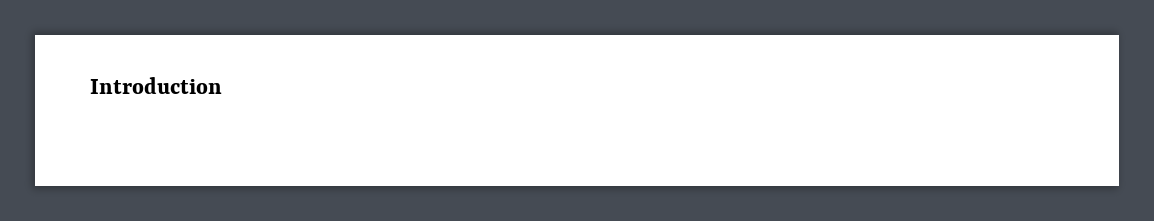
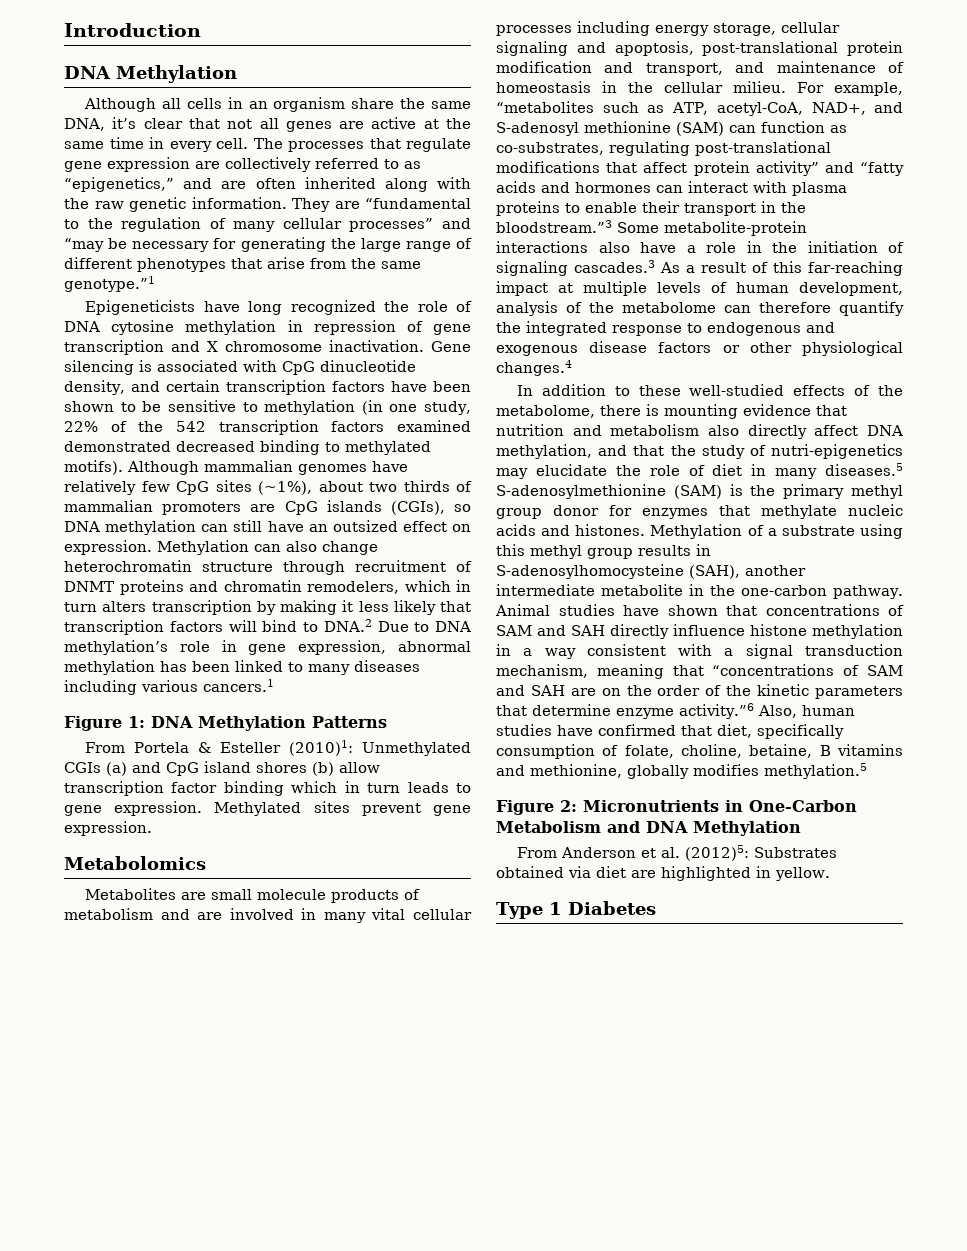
  Introduction
+ DNA Methylation
+ Although all cells in an organism share the same DNA, it’s clear that not all genes are active at the same time in every cell. The processes that regulate gene expression are collectively referred to as “epigenetics,” and are often inherited along with the raw genetic information. They are “fundamental to the regulation of many cellular processes” and “may be necessary for generating the large range of different phenotypes that arise from the same genotype.”1
+ Epigeneticists have long recognized the role of DNA cytosine methylation in repression of gene transcription and X chromosome inactivation. Gene silencing is associated with CpG dinucleotide density, and certain transcription factors have been shown to be sensitive to methylation (in one study, 22% of the 542 transcription factors examined demonstrated decreased binding to methylated motifs). Although mammalian genomes have relatively few CpG sites (~1%), about two thirds of mammalian promoters are CpG islands (CGIs), so DNA methylation can still have an outsized effect on expression. Methylation can also change heterochromatin structure through recruitment of DNMT proteins and chromatin remodelers, which in turn alters transcription by making it less likely that transcription factors will bind to DNA.2 Due to DNA methylation’s role in gene expression, abnormal methylation has been linked to many diseases including various cancers.1
+ Figure 1: DNA Methylation Patterns
+ From Portela & Esteller (2010)1: Unmethylated CGIs (a) and CpG island shores (b) allow transcription factor binding which in turn leads to gene expression. Methylated sites prevent gene expression.
+ Metabolomics
+ Metabolites are small molecule products of metabolism and are involved in many vital cellular processes including energy storage, cellular signaling and apoptosis, post-translational protein modification and transport, and maintenance of homeostasis in the cellular milieu. For example, “metabolites such as ATP, acetyl-CoA, NAD+, and S-adenosyl methionine (SAM) can function as co-substrates, regulating post-translational modifications that affect protein activity” and “fatty acids and hormones can interact with plasma proteins to enable their transport in the bloodstream.”3 Some metabolite-protein interactions also have a role in the initiation of signaling cascades.3 As a result of this far-reaching impact at multiple levels of human development, analysis of the metabolome can therefore quantify the integrated response to endogenous and exogenous disease factors or other physiological changes.4
+ In addition to these well-studied effects of the metabolome, there is mounting evidence that nutrition and metabolism also directly affect DNA methylation, and that the study of nutri-epigenetics may elucidate the role of diet in many diseases.5 S-adenosylmethionine (SAM) is the primary methyl group donor for enzymes that methylate nucleic acids and histones. Methylation of a substrate using this methyl group results in S-adenosylhomocysteine (SAH), another intermediate metabolite in the one-carbon pathway. Animal studies have shown that concentrations of SAM and SAH directly influence histone methylation in a way consistent with a signal transduction mechanism, meaning that “concentrations of SAM and SAH are on the order of the kinetic parameters that determine enzyme activity.”6 Also, human studies have confirmed that diet, specifically consumption of folate, choline, betaine, B vitamins and methionine, globally modifies methylation.5
+ Figure 2: Micronutrients in One-Carbon Metabolism and DNA Methylation
+ From Anderson et al. (2012)5: Substrates obtained via diet are highlighted in yellow.
+ Type 1 Diabetes

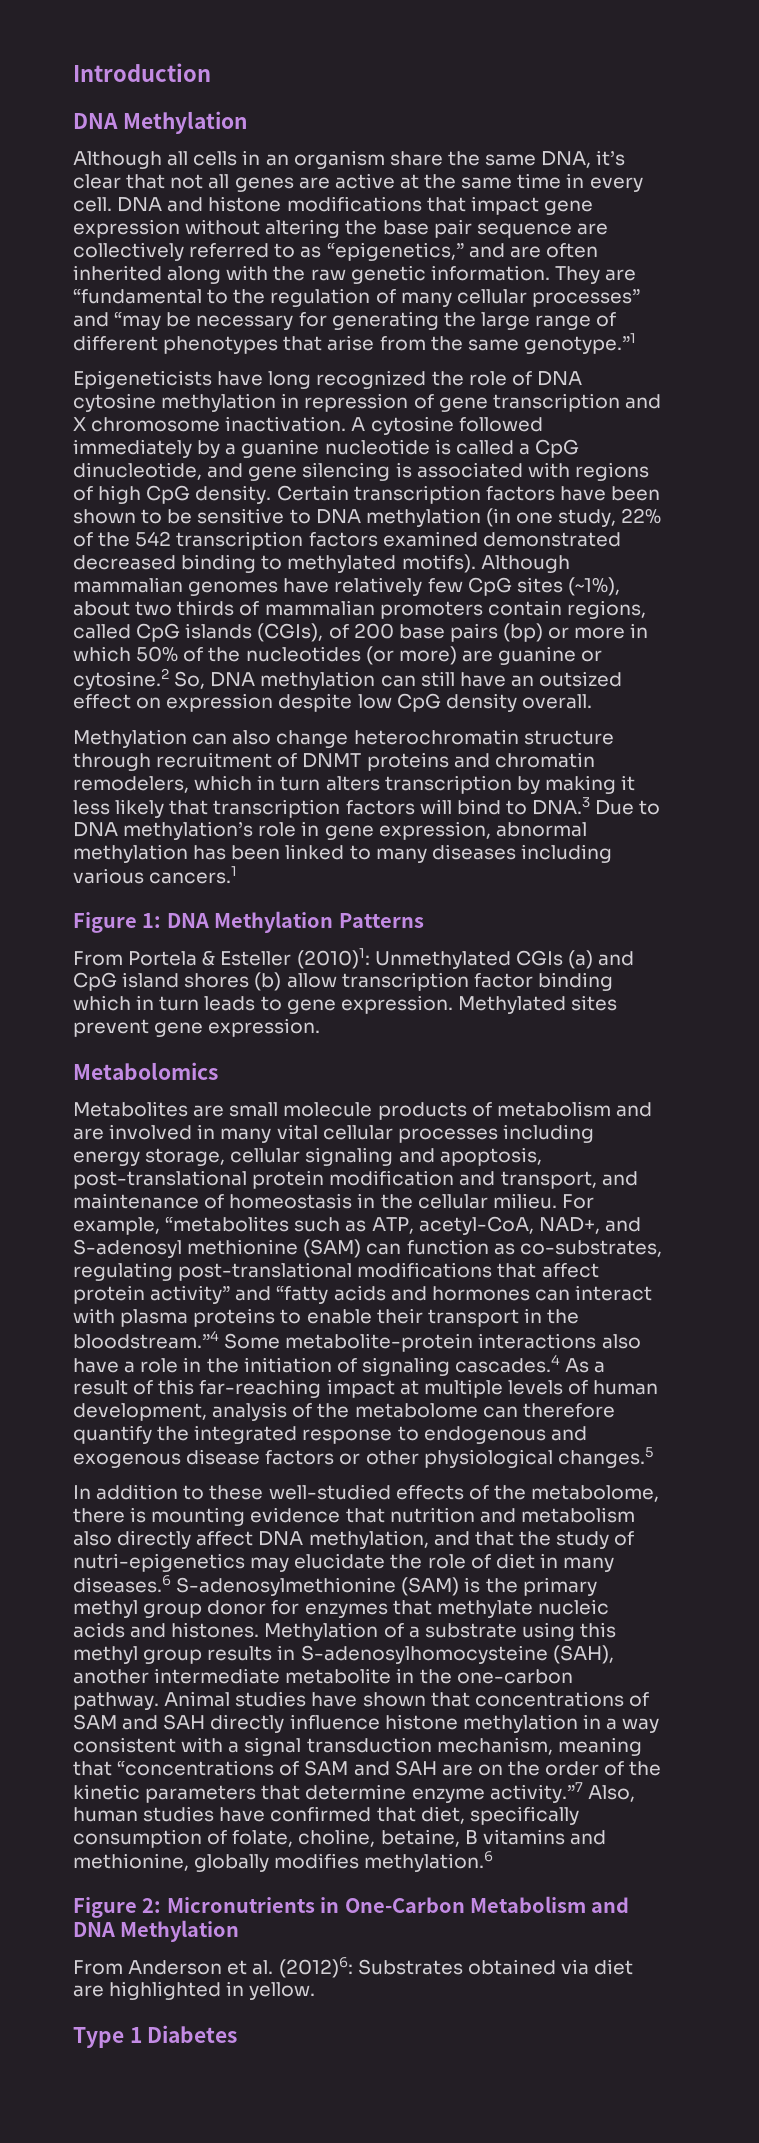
- The processes that regulate gene expression are collectively referred to as “epigenetics,” and are often inherited along with the raw genetic information.
+ DNA and histone modifications that impact gene expression without altering the base pair sequence are collectively referred to as “epigenetics,” and are often inherited along with the raw genetic information.
- Gene silencing is associated with CpG dinucleotide density, and certain transcription factors have been shown to be sensitive to methylation (in one study, 22% of the 542 transcription factors examined demonstrated decreased binding to methylated motifs).
+ A cytosine followed immediately by a guanine nucleotide is called a CpG dinucleotide, and gene silencing is associated with regions of high CpG density. Certain transcription factors have been shown to be sensitive to DNA methylation (in one study, 22% of the 542 transcription factors examined demonstrated decreased binding to methylated motifs).
- Although mammalian genomes have relatively few CpG sites (~1%), about two thirds of mammalian promoters are CpG islands (CGIs), so DNA methylation can still have an outsized effect on expression. Methylation can also change heterochromatin structure through recruitment of DNMT proteins and chromatin remodelers, which in turn alters transcription by making it less likely that transcription factors will bind to DNA.2 Due to DNA methylation’s role in gene expression, abnormal methylation has been linked to many diseases including various cancers.1
+ Although mammalian genomes have relatively few CpG sites (~1%), about two thirds of mammalian promoters contain regions, called CpG islands (CGIs), of 200 base pairs (bp) or more in which 50% of the nucleotides (or more) are guanine or cytosine.2 So, DNA methylation can still have an outsized effect on expression despite low CpG density overall.
+ Methylation can also change heterochromatin structure through recruitment of DNMT proteins and chromatin remodelers, which in turn alters transcription by making it less likely that transcription factors will bind to DNA.3 Due to DNA methylation’s role in gene expression, abnormal methylation has been linked to many diseases including various cancers.1
- For example, “metabolites such as ATP, acetyl-CoA, NAD+, and S-adenosyl methionine (SAM) can function as co-substrates, regulating post-translational modifications that affect protein activity” and “fatty acids and hormones can interact with plasma proteins to enable their transport in the bloodstream.”3 Some metabolite-protein interactions also have a role in the initiation of signaling cascades.3 As a result of this far-reaching impact at multiple levels of human development, analysis of the metabolome can therefore quantify the integrated response to endogenous and exogenous disease factors or other physiological changes.4
+ For example, “metabolites such as ATP, acetyl-CoA, NAD+, and S-adenosyl methionine (SAM) can function as co-substrates, regulating post-translational modifications that affect protein activity” and “fatty acids and hormones can interact with plasma proteins to enable their transport in the bloodstream.”4 Some metabolite-protein interactions also have a role in the initiation of signaling cascades.4 As a result of this far-reaching impact at multiple levels of human development, analysis of the metabolome can therefore quantify the integrated response to endogenous and exogenous disease factors or other physiological changes.5
- In addition to these well-studied effects of the metabolome, there is mounting evidence that nutrition and metabolism also directly affect DNA methylation, and that the study of nutri-epigenetics may elucidate the role of diet in many diseases.5 S-adenosylmethionine (SAM) is the primary methyl group donor for enzymes that methylate nucleic acids and histones.
+ In addition to these well-studied effects of the metabolome, there is mounting evidence that nutrition and metabolism also directly affect DNA methylation, and that the study of nutri-epigenetics may elucidate the role of diet in many diseases.6 S-adenosylmethionine (SAM) is the primary methyl group donor for enzymes that methylate nucleic acids and histones.
- Animal studies have shown that concentrations of SAM and SAH directly influence histone methylation in a way consistent with a signal transduction mechanism, meaning that “concentrations of SAM and SAH are on the order of the kinetic parameters that determine enzyme activity.”6 Also, human studies have confirmed that diet, specifically consumption of folate, choline, betaine, B vitamins and methionine, globally modifies methylation.5
+ Animal studies have shown that concentrations of SAM and SAH directly influence histone methylation in a way consistent with a signal transduction mechanism, meaning that “concentrations of SAM and SAH are on the order of the kinetic parameters that determine enzyme activity.”7 Also, human studies have confirmed that diet, specifically consumption of folate, choline, betaine, B vitamins and methionine, globally modifies methylation.6
- From Anderson et al. (2012)5: Substrates obtained via diet are highlighted in yellow.
+ From Anderson et al. (2012)6: Substrates obtained via diet are highlighted in yellow.

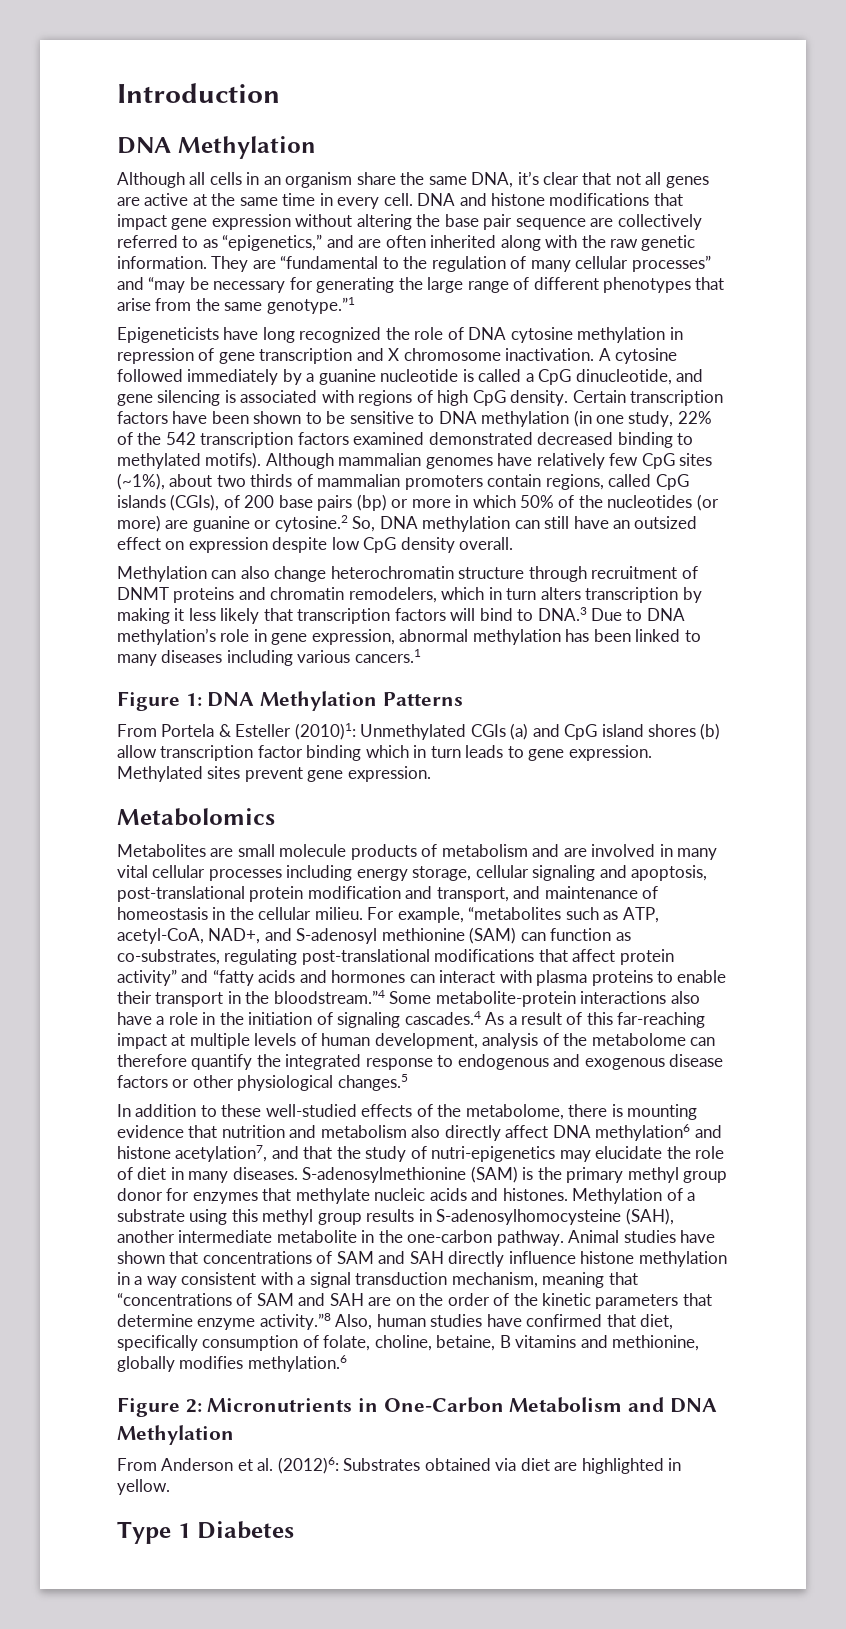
- In addition to these well-studied effects of the metabolome, there is mounting evidence that nutrition and metabolism also directly affect DNA methylation, and that the study of nutri-epigenetics may elucidate the role of diet in many diseases.6 S-adenosylmethionine (SAM) is the primary methyl group donor for enzymes that methylate nucleic acids and histones.
+ In addition to these well-studied effects of the metabolome, there is mounting evidence that nutrition and metabolism also directly affect DNA methylation6 and histone acetylation7, and that the study of nutri-epigenetics may elucidate the role of diet in many diseases. S-adenosylmethionine (SAM) is the primary methyl group donor for enzymes that methylate nucleic acids and histones.
- Animal studies have shown that concentrations of SAM and SAH directly influence histone methylation in a way consistent with a signal transduction mechanism, meaning that “concentrations of SAM and SAH are on the order of the kinetic parameters that determine enzyme activity.”7 Also, human studies have confirmed that diet, specifically consumption of folate, choline, betaine, B vitamins and methionine, globally modifies methylation.6
+ Animal studies have shown that concentrations of SAM and SAH directly influence histone methylation in a way consistent with a signal transduction mechanism, meaning that “concentrations of SAM and SAH are on the order of the kinetic parameters that determine enzyme activity.”8 Also, human studies have confirmed that diet, specifically consumption of folate, choline, betaine, B vitamins and methionine, globally modifies methylation.6

